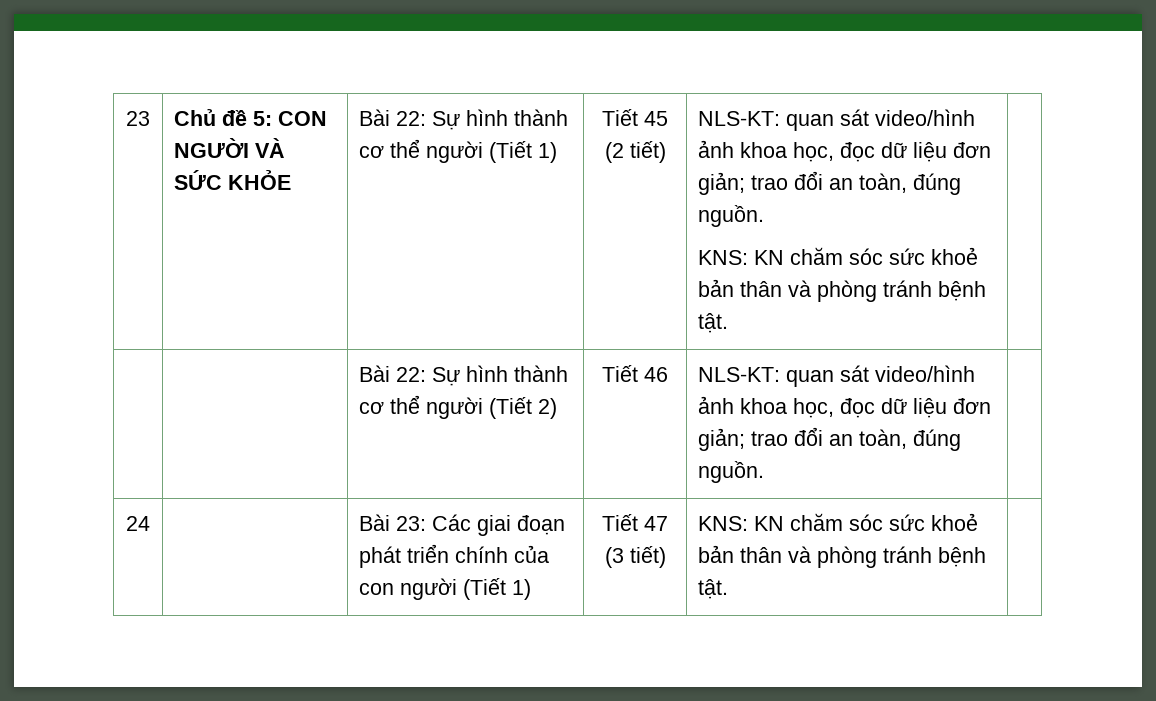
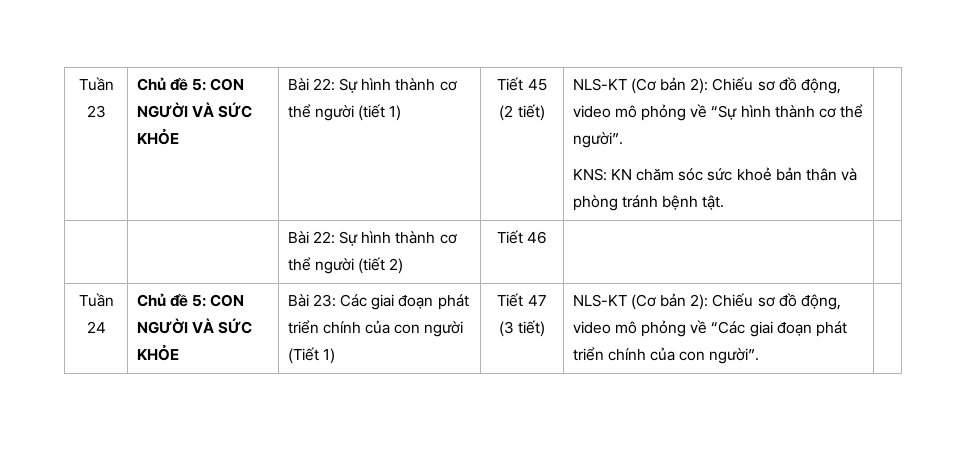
- 23
+ Tuần 23
- Bài 22: Sự hình thành cơ thể người (Tiết 1)
+ Bài 22: Sự hình thành cơ thể người (tiết 1)
- Tiết 45 (2 tiết) | NLS-KT: quan sát video/hình ảnh khoa học, đọc dữ liệu đơn giản; trao đổi an toàn, đúng nguồn.
+ Tiết 45 (2 tiết) | NLS-KT (Cơ bản 2): Chiếu sơ đồ động, video mô phỏng về “Sự hình thành cơ thể người”.
- | | Bài 22: Sự hình thành cơ thể người (Tiết 2) | Tiết 46 | NLS-KT: quan sát video/hình ảnh khoa học, đọc dữ liệu đơn giản; trao đổi an toàn, đúng nguồn. |
- 24 | | Bài 23: Các giai đoạn phát triển chính của con người (Tiết 1) | Tiết 47 (3 tiết) | KNS: KN chăm sóc sức khoẻ bản thân và phòng tránh bệnh tật. |
+ | | Bài 22: Sự hình thành cơ thể người (tiết 2) | Tiết 46 | |
+ Tuần 24 | Chủ đề 5: CON NGƯỜI VÀ SỨC KHỎE | Bài 23: Các giai đoạn phát triển chính của con người (Tiết 1) | Tiết 47 (3 tiết) | NLS-KT (Cơ bản 2): Chiếu sơ đồ động, video mô phỏng về “Các giai đoạn phát triển chính của con người”.

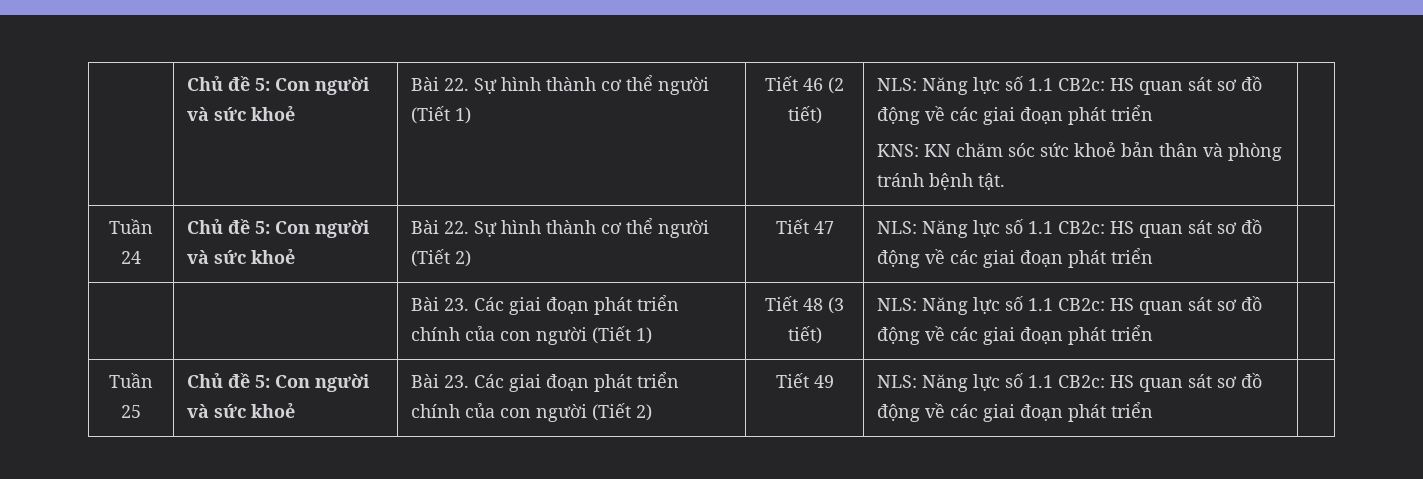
- Tuần 23 | Chủ đề 5: CON NGƯỜI VÀ SỨC KHỎE | Bài 22: Sự hình thành cơ thể người (tiết 1) | Tiết 45 (2 tiết) | NLS-KT (Cơ bản 2): Chiếu sơ đồ động, video mô phỏng về “Sự hình thành cơ thể người”.
+ Chủ đề 5: Con người và sức khoẻ | Bài 22. Sự hình thành cơ thể người (Tiết 1) | Tiết 46 (2 tiết) | NLS: Năng lực số 1.1 CB2c: HS quan sát sơ đồ động về các giai đoạn phát triển
- | | Bài 22: Sự hình thành cơ thể người (tiết 2) | Tiết 46 | |
- Tuần 24 | Chủ đề 5: CON NGƯỜI VÀ SỨC KHỎE | Bài 23: Các giai đoạn phát triển chính của con người (Tiết 1) | Tiết 47 (3 tiết) | NLS-KT (Cơ bản 2): Chiếu sơ đồ động, video mô phỏng về “Các giai đoạn phát triển chính của con người”.
+ Tuần 24 | Chủ đề 5: Con người và sức khoẻ | Bài 22. Sự hình thành cơ thể người (Tiết 2) | Tiết 47 | NLS: Năng lực số 1.1 CB2c: HS quan sát sơ đồ động về các giai đoạn phát triển |
+ | | Bài 23. Các giai đoạn phát triển chính của con người (Tiết 1) | Tiết 48 (3 tiết) | NLS: Năng lực số 1.1 CB2c: HS quan sát sơ đồ động về các giai đoạn phát triển |
+ Tuần 25 | Chủ đề 5: Con người và sức khoẻ | Bài 23. Các giai đoạn phát triển chính của con người (Tiết 2) | Tiết 49 | NLS: Năng lực số 1.1 CB2c: HS quan sát sơ đồ động về các giai đoạn phát triển

